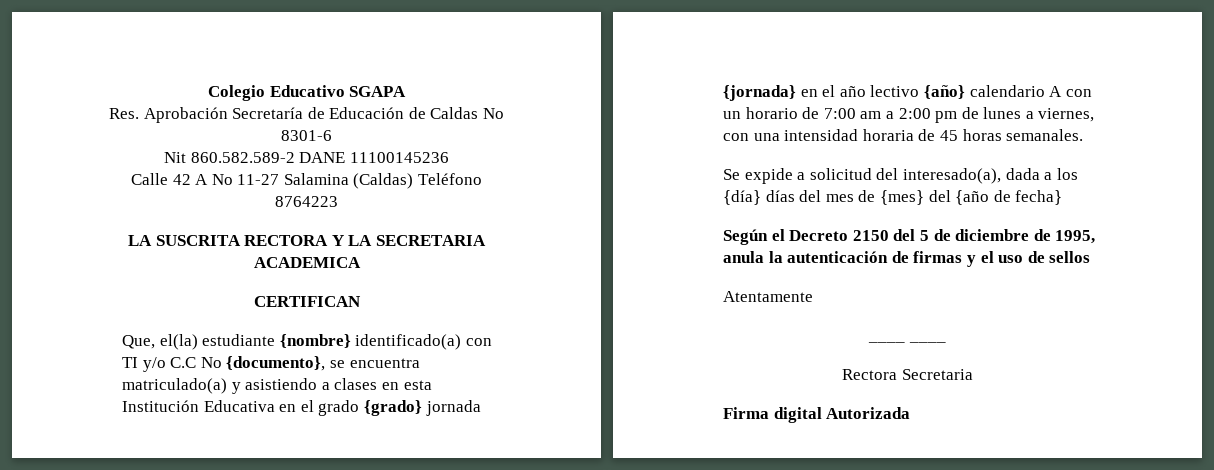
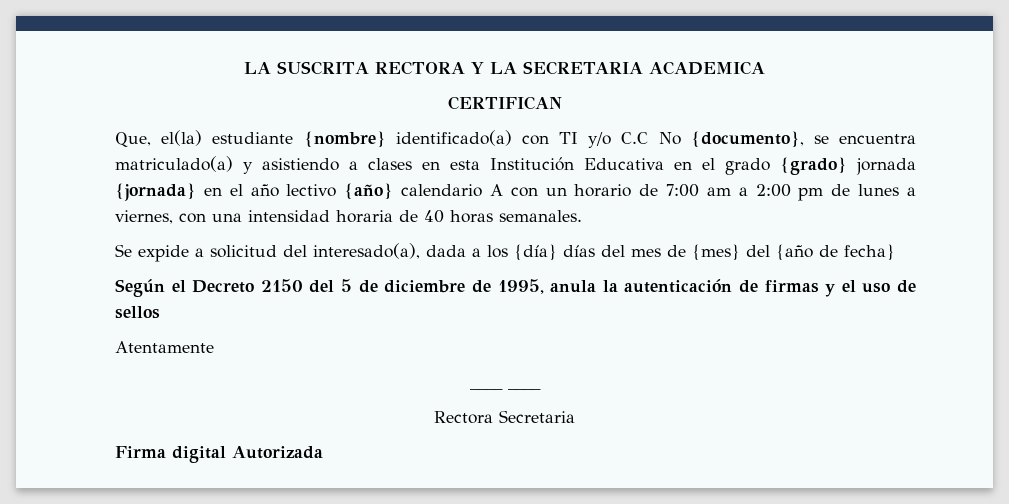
- Colegio Educativo SGAPA
- Res. Aprobación Secretaría de Educación de Caldas No 8301-6
- Nit 860.582.589-2 DANE 11100145236
- Calle 42 A No 11-27 Salamina (Caldas) Teléfono 8764223
- Que, el(la) estudiante {nombre} identificado(a) con TI y/o C.C No {documento}, se encuentra matriculado(a) y asistiendo a clases en esta Institución Educativa en el grado {grado} jornada {jornada} en el año lectivo {año} calendario A con un horario de 7:00 am a 2:00 pm de lunes a viernes, con una intensidad horaria de 45 horas semanales.
+ Que, el(la) estudiante {nombre} identificado(a) con TI y/o C.C No {documento}, se encuentra matriculado(a) y asistiendo a clases en esta Institución Educativa en el grado {grado} jornada {jornada} en el año lectivo {año} calendario A con un horario de 7:00 am a 2:00 pm de lunes a viernes, con una intensidad horaria de 40 horas semanales.

